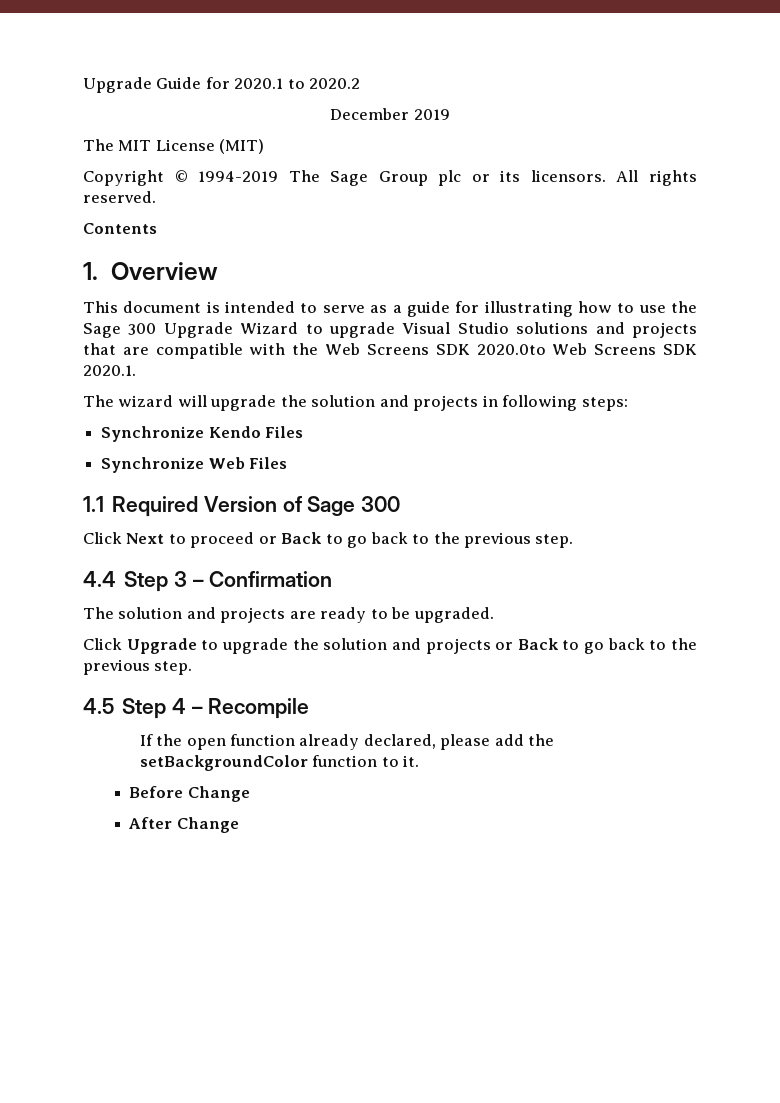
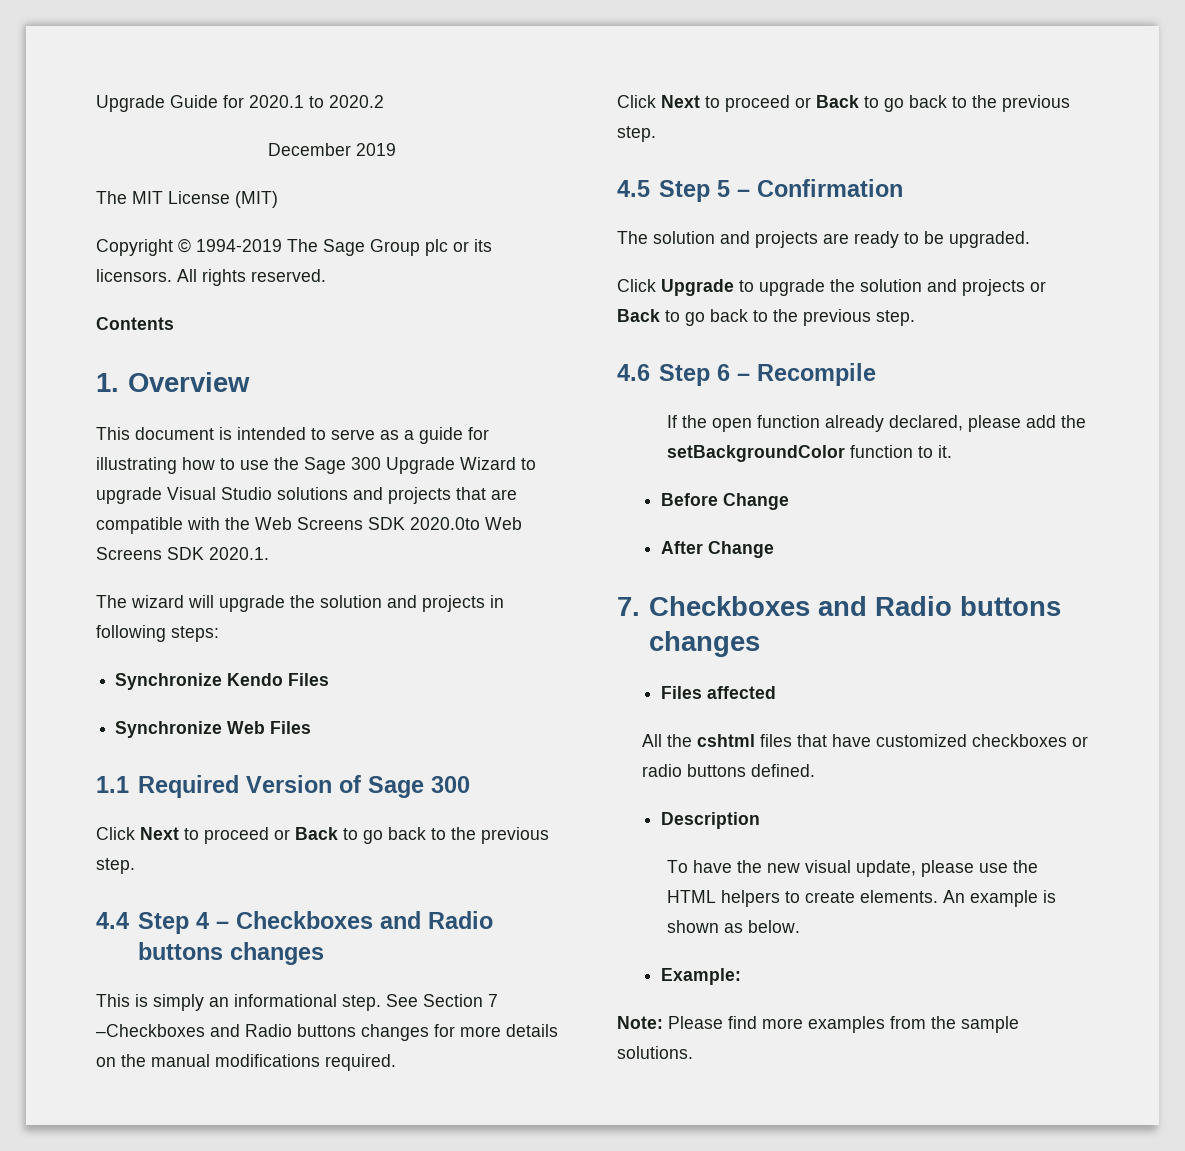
- 4.4 Step 3 – Confirmation
+ 4.4 Step 4 – Checkboxes and Radio buttons changes
+ This is simply an informational step. See Section 7 –Checkboxes and Radio buttons changes for more details on the manual modifications required.
+ Click Next to proceed or Back to go back to the previous step.
+ 4.5 Step 5 – Confirmation
- 4.5 Step 4 – Recompile
+ 4.6 Step 6 – Recompile
+ 7. Checkboxes and Radio buttons changes
+ Files affected
+ All the cshtml files that have customized checkboxes or radio buttons defined.
+ Description
+ To have the new visual update, please use the HTML helpers to create elements. An example is shown as below.
+ Example:
+ Note: Please find more examples from the sample solutions.

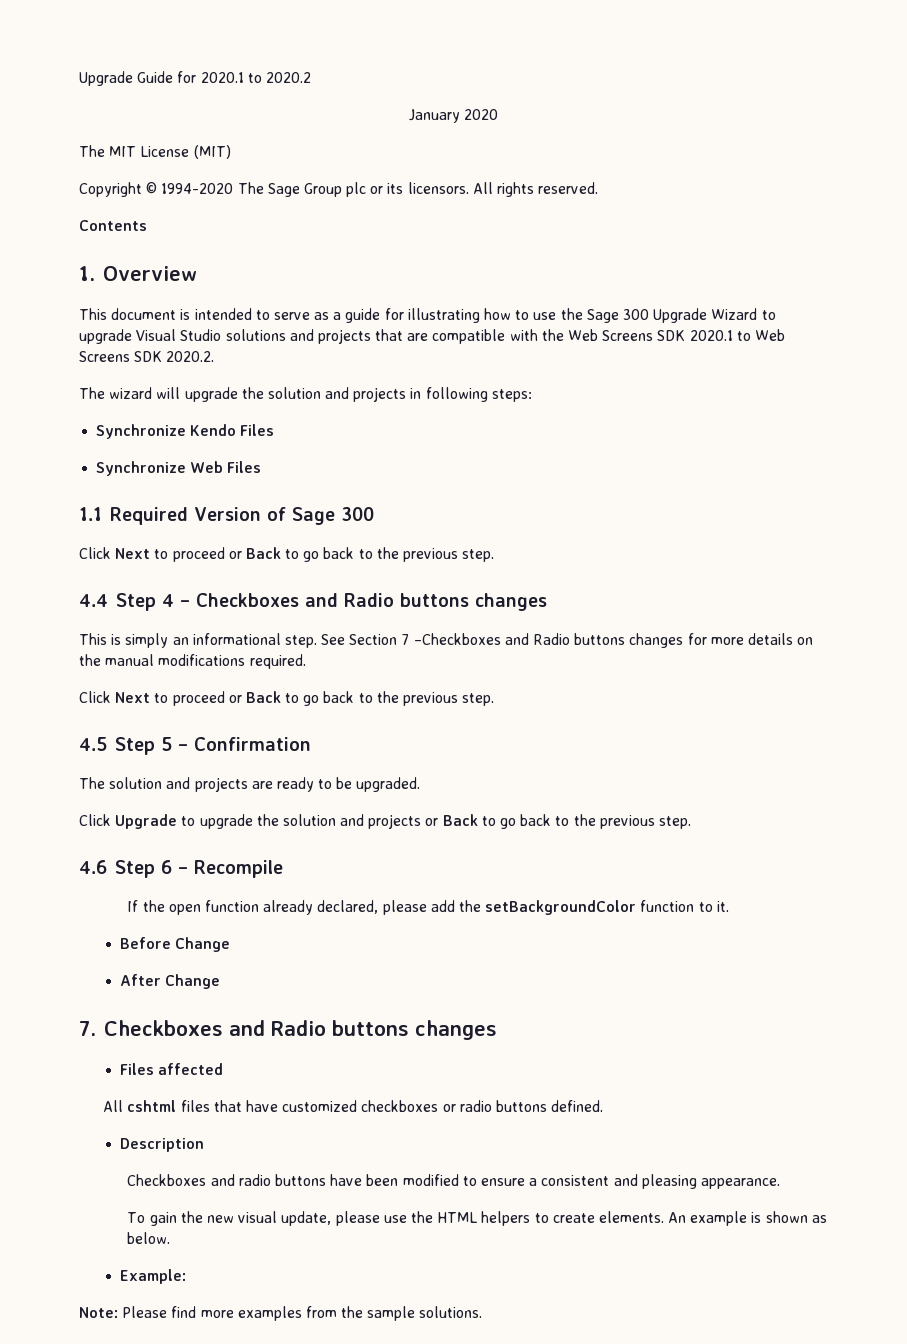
- December 2019
+ January 2020
- Copyright © 1994-2019 The Sage Group plc or its licensors.
+ Copyright © 1994-2020 The Sage Group plc or its licensors.
- This document is intended to serve as a guide for illustrating how to use the Sage 300 Upgrade Wizard to upgrade Visual Studio solutions and projects that are compatible with the Web Screens SDK 2020.0to Web Screens SDK 2020.1.
+ This document is intended to serve as a guide for illustrating how to use the Sage 300 Upgrade Wizard to upgrade Visual Studio solutions and projects that are compatible with the Web Screens SDK 2020.1 to Web Screens SDK 2020.2.
- All the cshtml files that have customized checkboxes or radio buttons defined.
+ All cshtml files that have customized checkboxes or radio buttons defined.
+ Checkboxes and radio buttons have been modified to ensure a consistent and pleasing appearance.
- To have the new visual update, please use the HTML helpers to create elements.
+ To gain the new visual update, please use the HTML helpers to create elements.

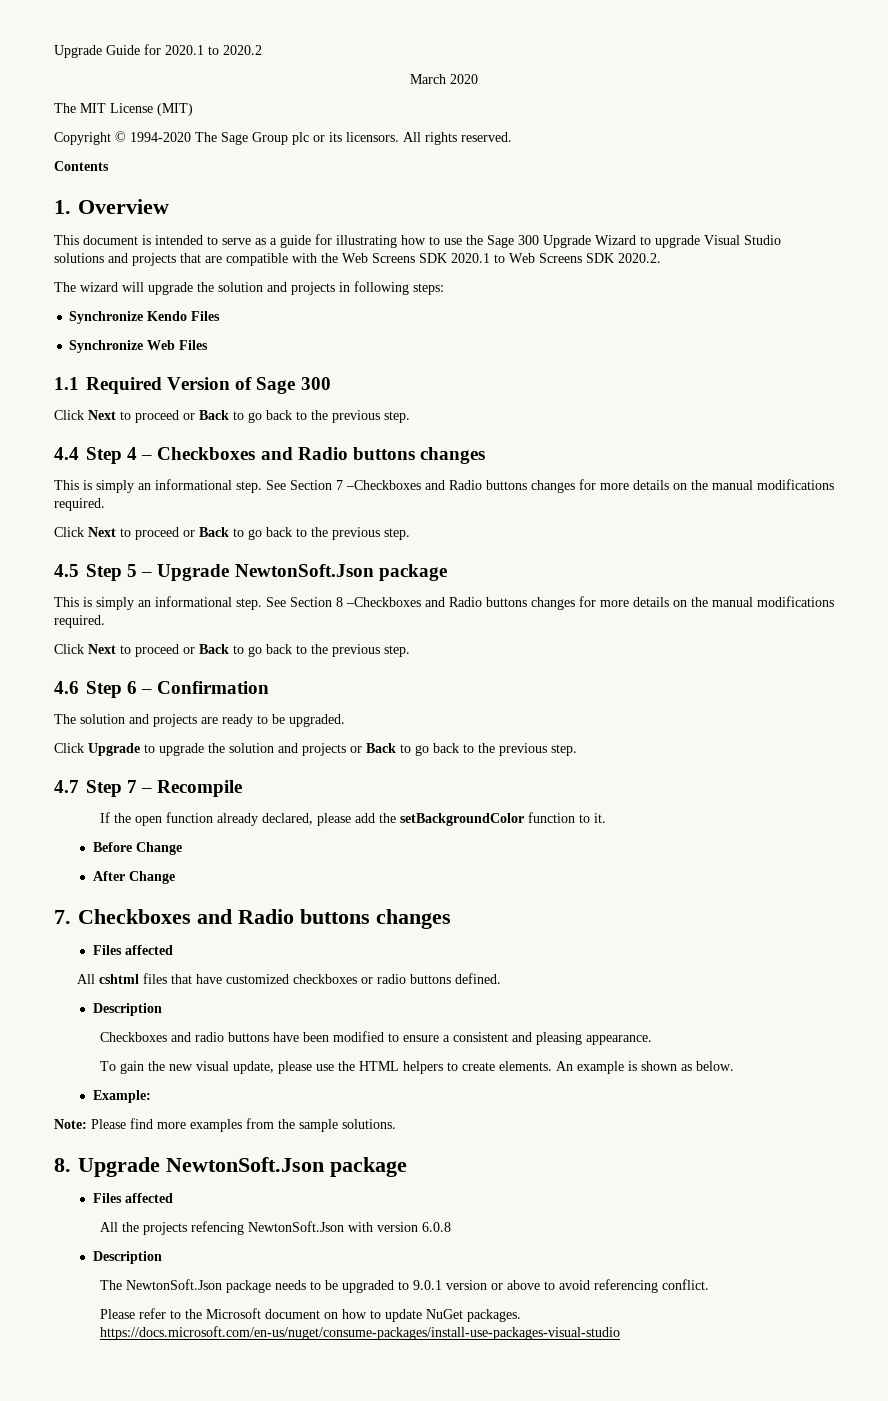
- January 2020
+ March 2020
- 4.5 Step 5 – Confirmation
+ 4.5 Step 5 – Upgrade NewtonSoft.Json package
+ This is simply an informational step. See Section 8 –Checkboxes and Radio buttons changes for more details on the manual modifications required.
+ Click Next to proceed or Back to go back to the previous step.
+ 4.6 Step 6 – Confirmation
- 4.6 Step 6 – Recompile
+ 4.7 Step 7 – Recompile
+ 8. Upgrade NewtonSoft.Json package
+ Files affected
+ All the projects refencing NewtonSoft.Json with version 6.0.8
+ Description
+ The NewtonSoft.Json package needs to be upgraded to 9.0.1 version or above to avoid referencing conflict.
+ Please refer to the Microsoft document on how to update NuGet packages. https://docs.microsoft.com/en-us/nuget/consume-packages/install-use-packages-visual-studio

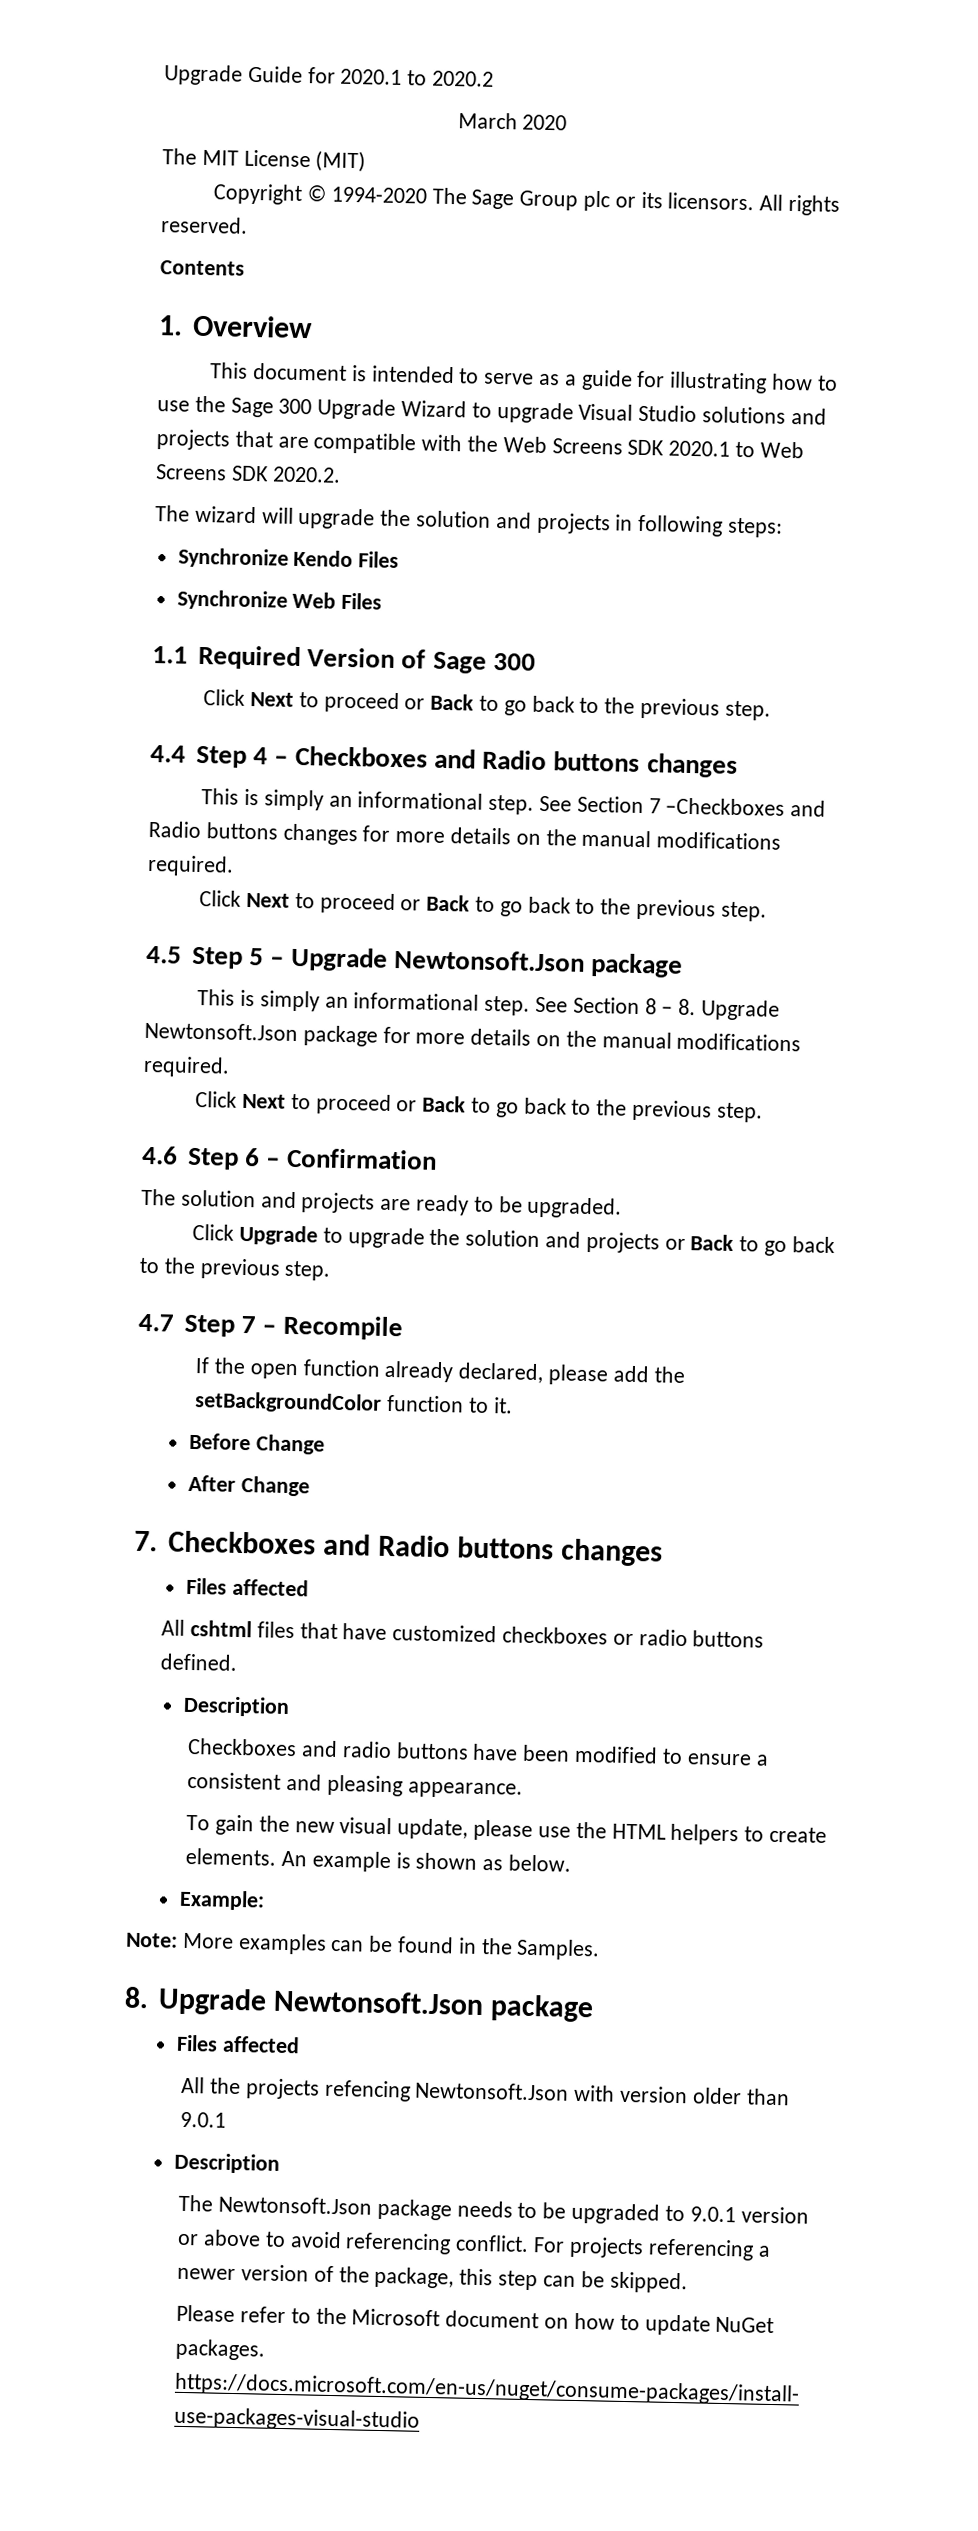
- 4.5 Step 5 – Upgrade NewtonSoft.Json package
+ 4.5 Step 5 – Upgrade Newtonsoft.Json package
- See Section 8 –Checkboxes and Radio buttons changes for more details on the manual modifications required.
+ See Section 8 – 8. Upgrade Newtonsoft.Json package for more details on the manual modifications required.
- Note: Please find more examples from the sample solutions.
- 8. Upgrade NewtonSoft.Json package
+ Note: More examples can be found in the Samples.
+ 8. Upgrade Newtonsoft.Json package
- All the projects refencing NewtonSoft.Json with version 6.0.8
+ All the projects refencing Newtonsoft.Json with version older than 9.0.1
- The NewtonSoft.Json package needs to be upgraded to 9.0.1 version or above to avoid referencing conflict.
+ The Newtonsoft.Json package needs to be upgraded to 9.0.1 version or above to avoid referencing conflict. For projects referencing a newer version of the package, this step can be skipped.

